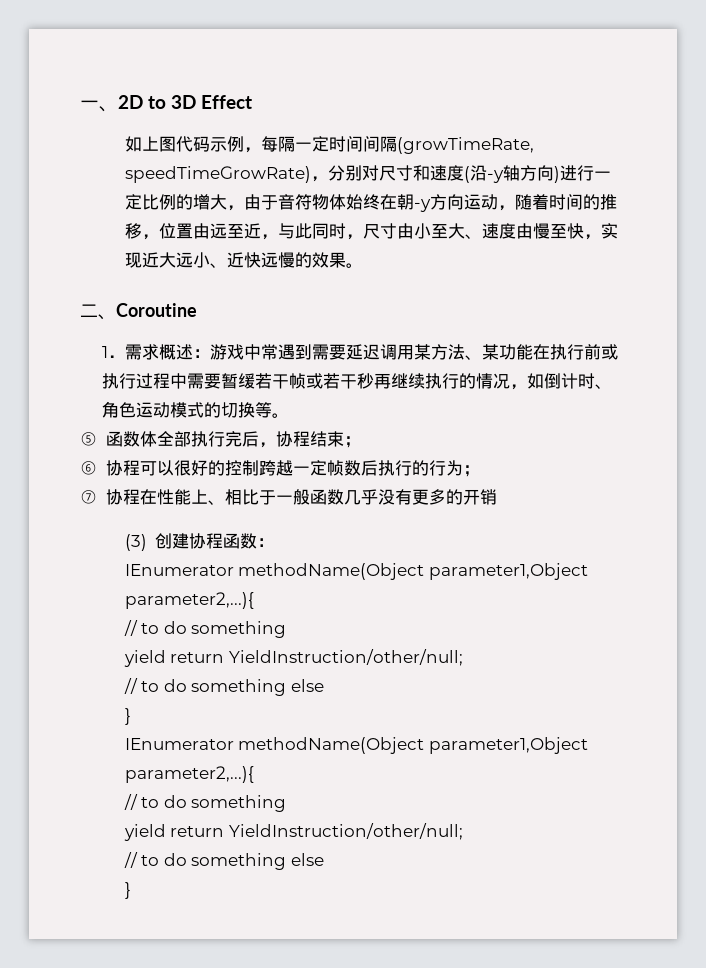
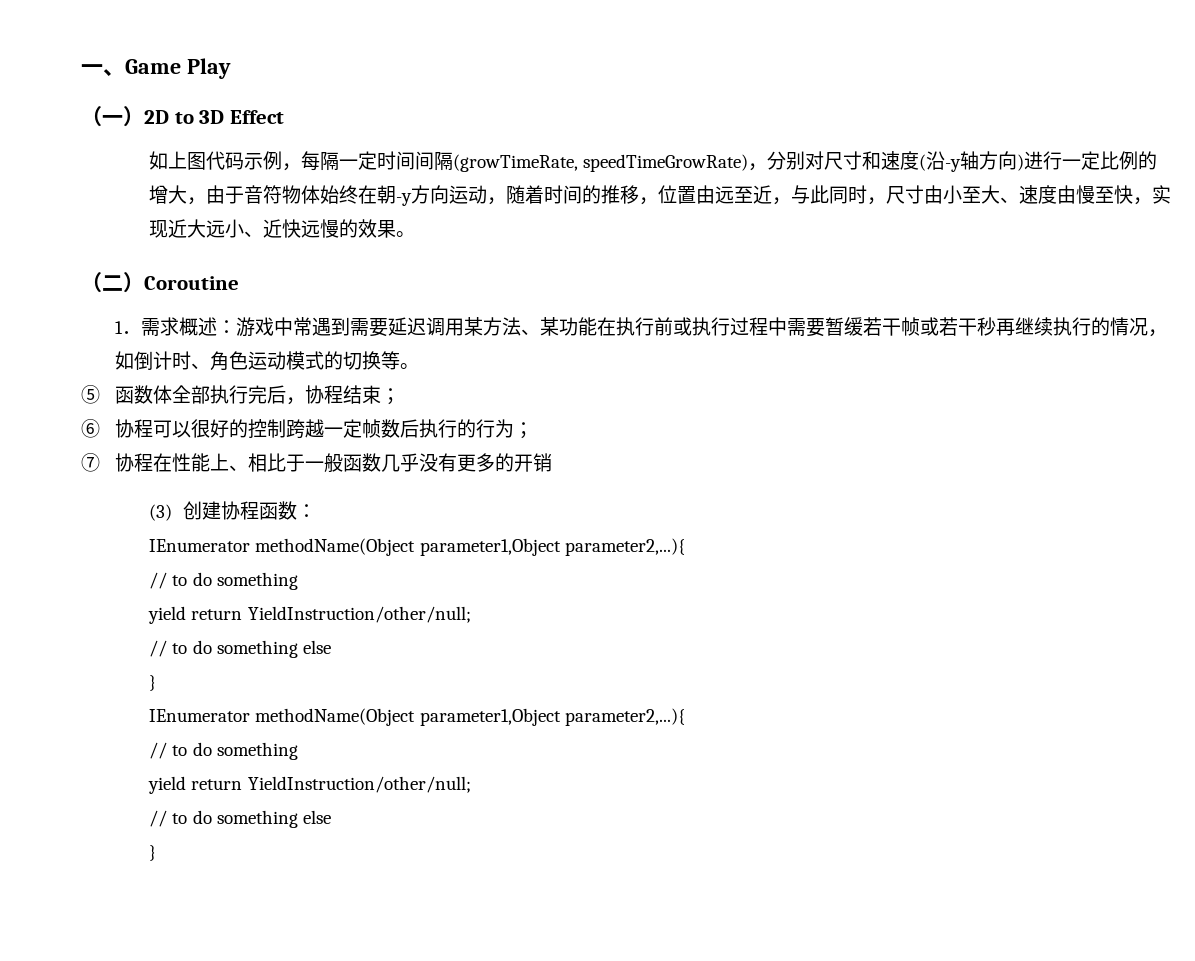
- 一、2D to 3D Effect
+ 一、Game Play
+ （一）2D to 3D Effect
- 二、Coroutine
+ （二）Coroutine

